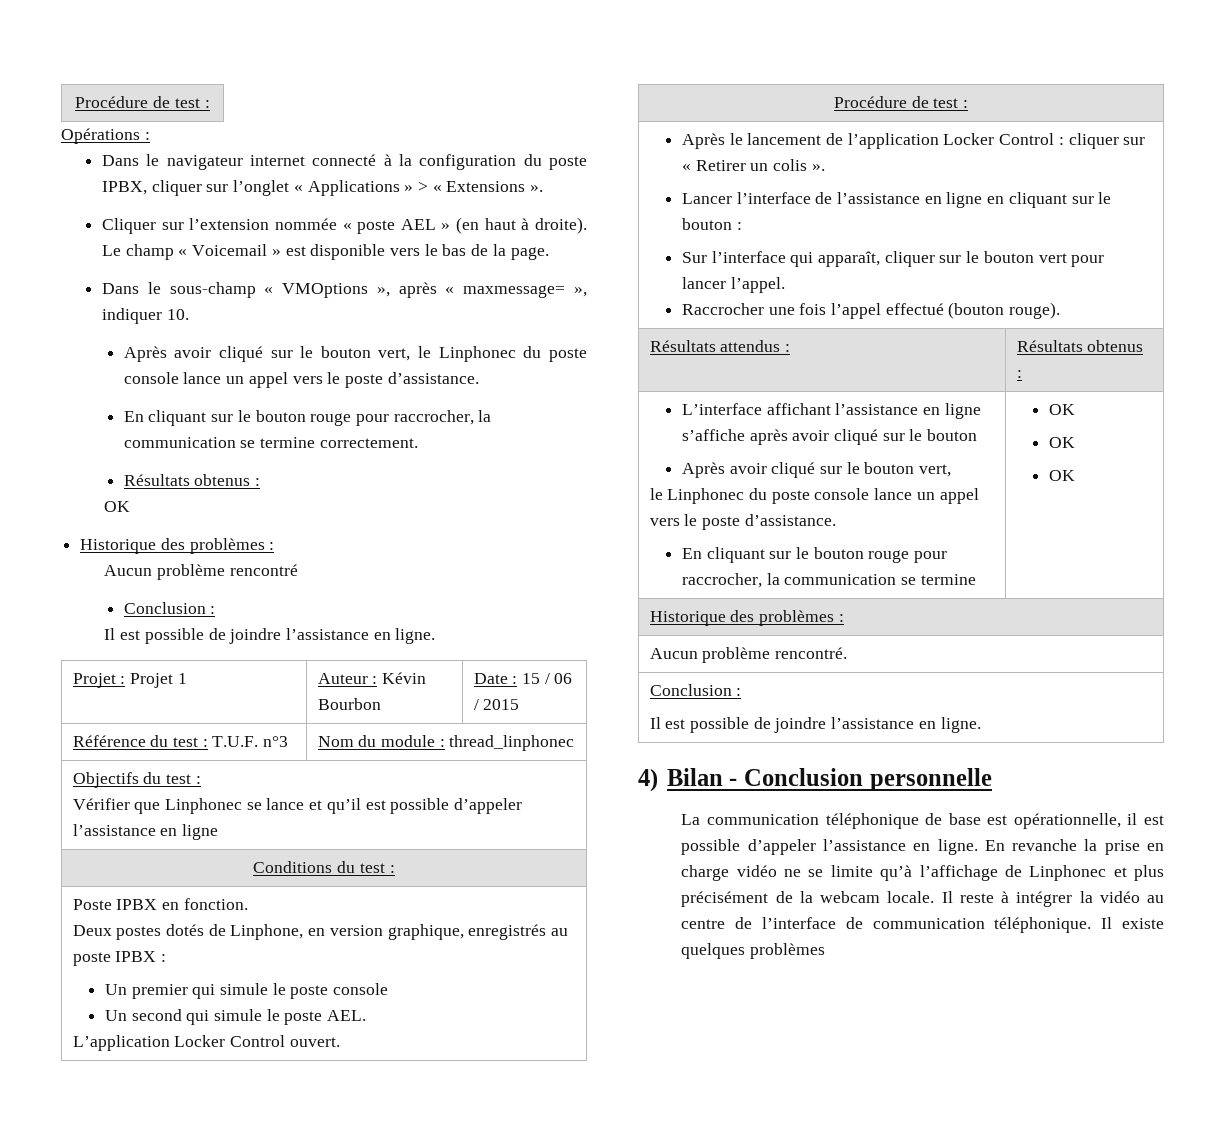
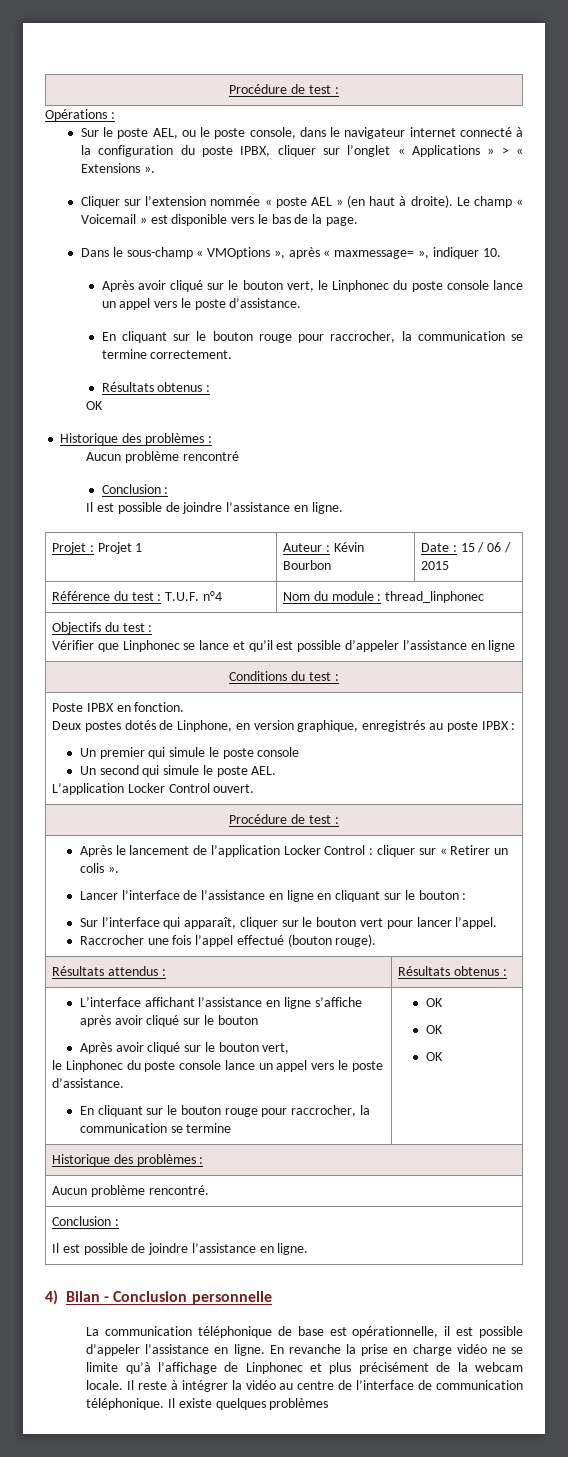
- Dans le navigateur internet connecté à la configuration du poste IPBX, cliquer sur l’onglet « Applications » > « Extensions ».
+ Sur le poste AEL, ou le poste console, dans le navigateur internet connecté à la configuration du poste IPBX, cliquer sur l’onglet « Applications » > « Extensions ».
- Référence du test : T.U.F. n°3 | Nom du module : thread_linphonec
+ Référence du test : T.U.F. n°4 | Nom du module : thread_linphonec

